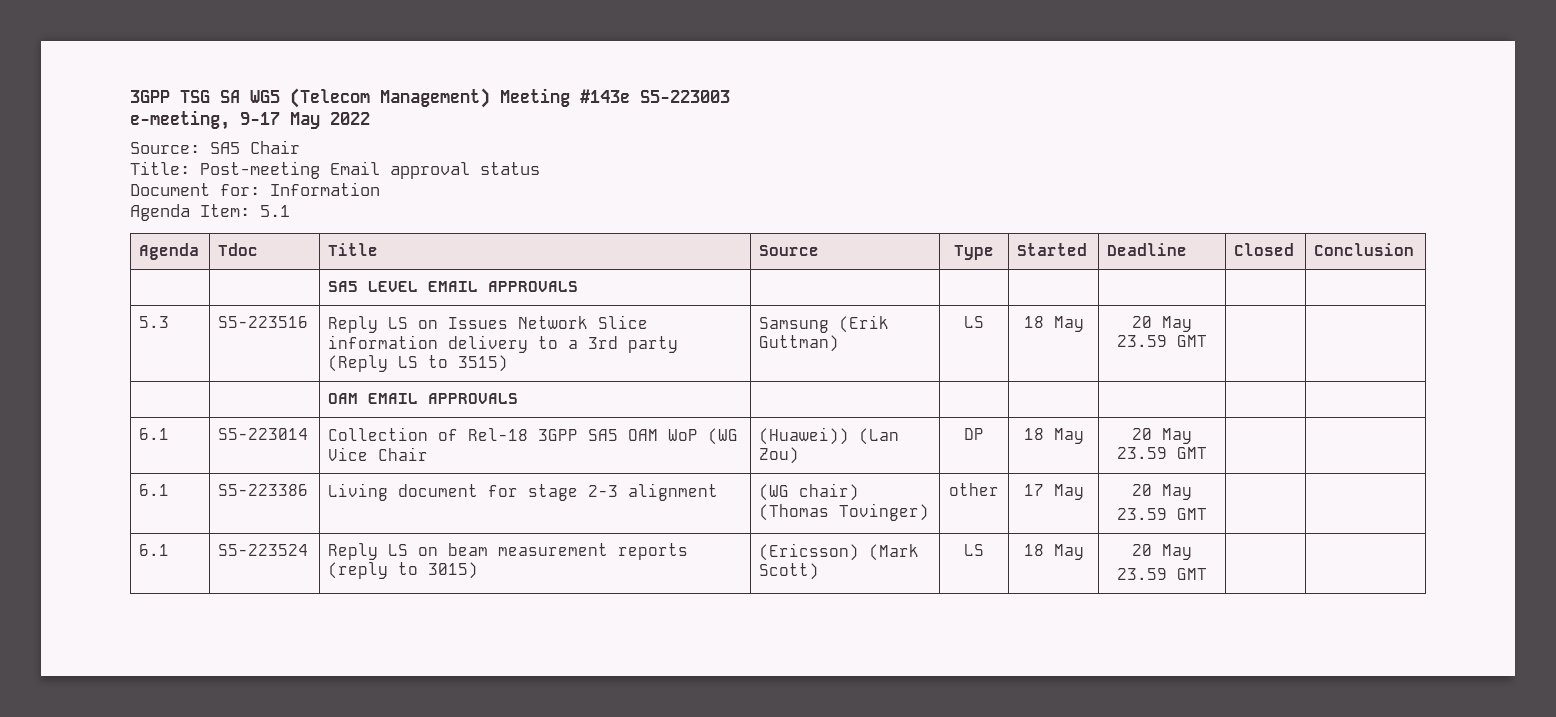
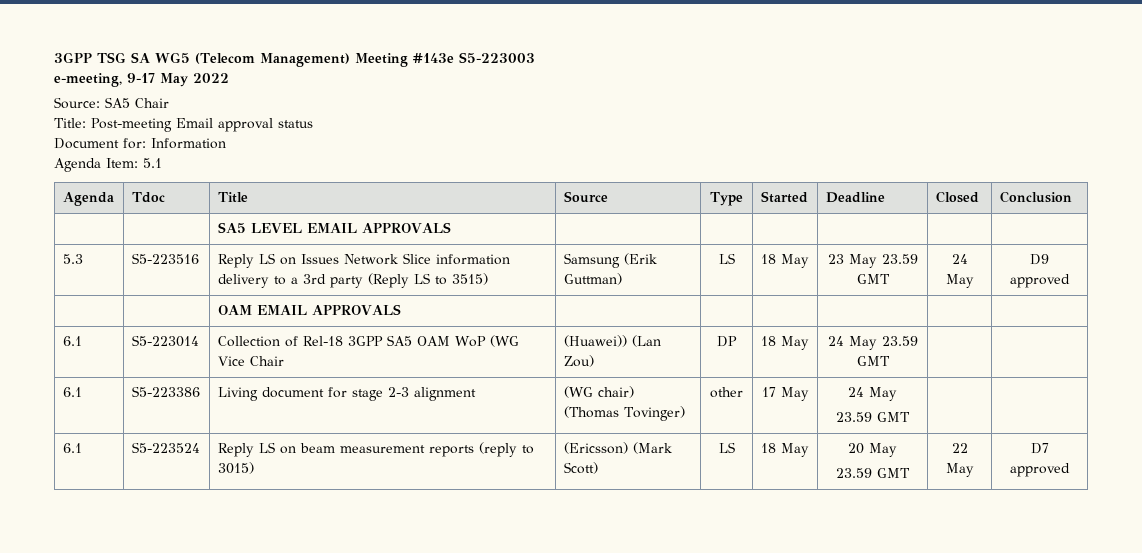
- 5.3 | S5-223516 | Reply LS on Issues Network Slice information delivery to a 3rd party (Reply LS to 3515) | Samsung (Erik Guttman) | LS | 18 May | 20 May 23.59 GMT | |
+ 5.3 | S5-223516 | Reply LS on Issues Network Slice information delivery to a 3rd party (Reply LS to 3515) | Samsung (Erik Guttman) | LS | 18 May | 23 May 23.59 GMT | 24 May | D9 approved
- 6.1 | S5-223014 | Collection of Rel-18 3GPP SA5 OAM WoP (WG Vice Chair | (Huawei)) (Lan Zou) | DP | 18 May | 20 May 23.59 GMT | |
+ 6.1 | S5-223014 | Collection of Rel-18 3GPP SA5 OAM WoP (WG Vice Chair | (Huawei)) (Lan Zou) | DP | 18 May | 24 May 23.59 GMT | |
- 6.1 | S5-223386 | Living document for stage 2-3 alignment | (WG chair) (Thomas Tovinger) | other | 17 May | 20 May
+ 6.1 | S5-223386 | Living document for stage 2-3 alignment | (WG chair) (Thomas Tovinger) | other | 17 May | 24 May
  6.1 | S5-223524 | Reply LS on beam measurement reports (reply to 3015) | (Ericsson) (Mark Scott) | LS | 18 May | 20 May
- 23.59 GMT | |
+ 23.59 GMT | 22 May | D7 approved

